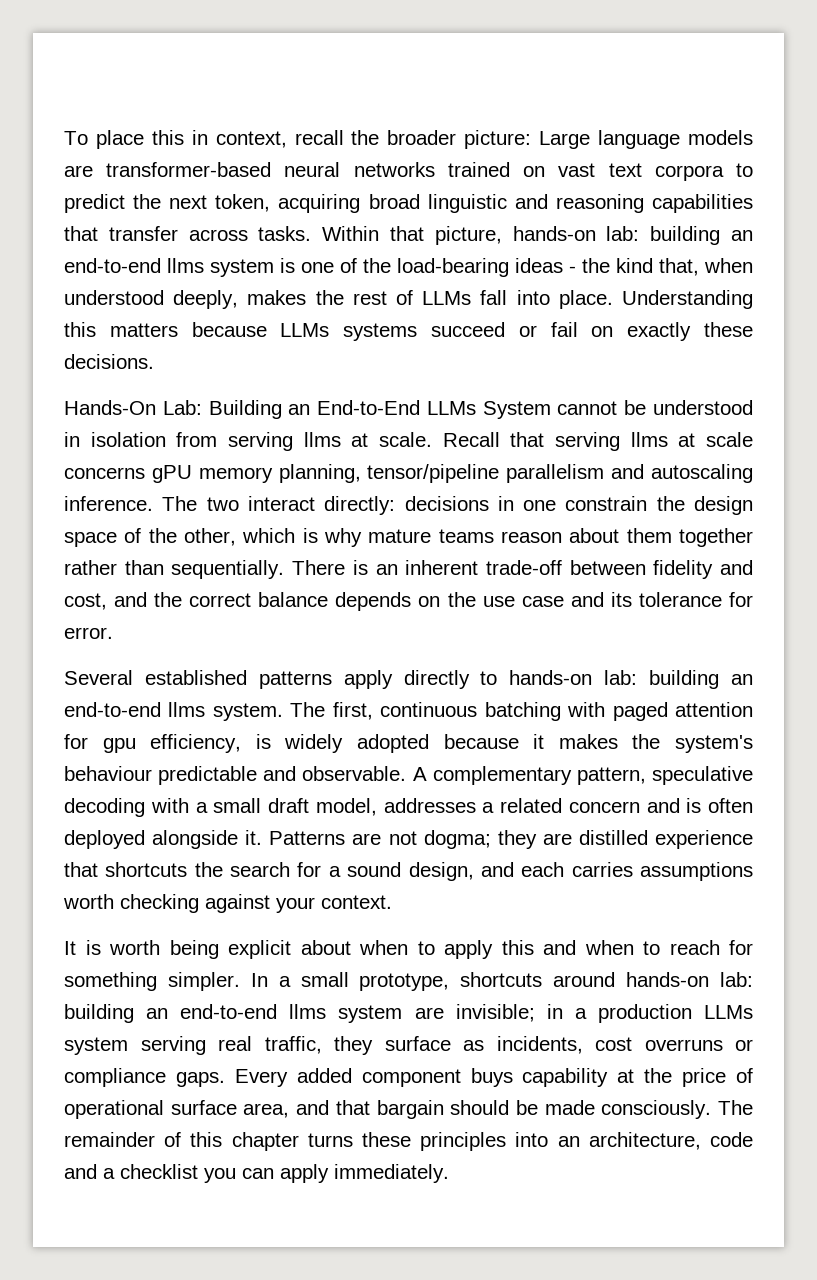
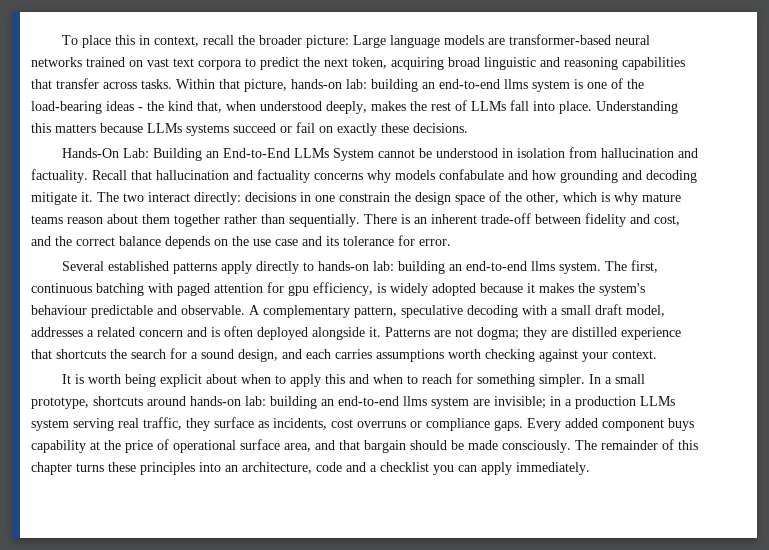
- Hands-On Lab: Building an End-to-End LLMs System cannot be understood in isolation from serving llms at scale. Recall that serving llms at scale concerns gPU memory planning, tensor/pipeline parallelism and autoscaling inference.
+ Hands-On Lab: Building an End-to-End LLMs System cannot be understood in isolation from hallucination and factuality. Recall that hallucination and factuality concerns why models confabulate and how grounding and decoding mitigate it.

